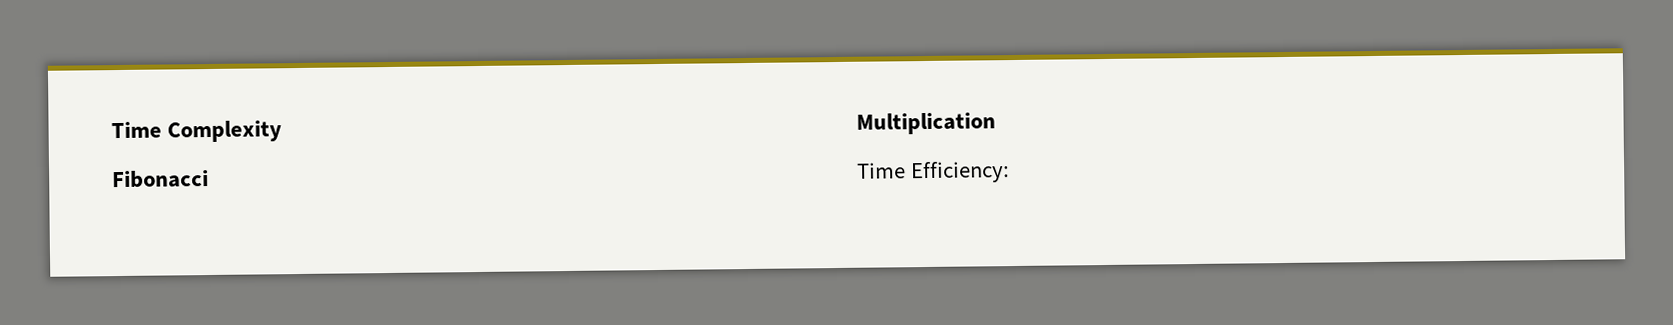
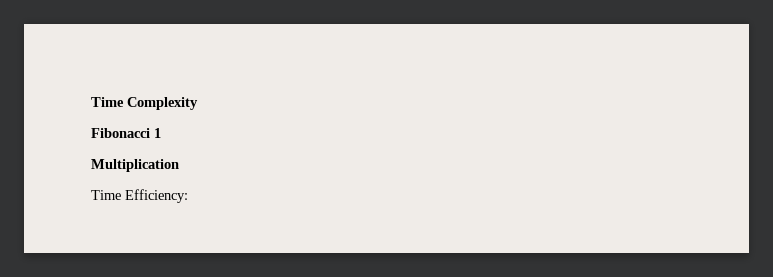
- Fibonacci
+ Fibonacci 1

